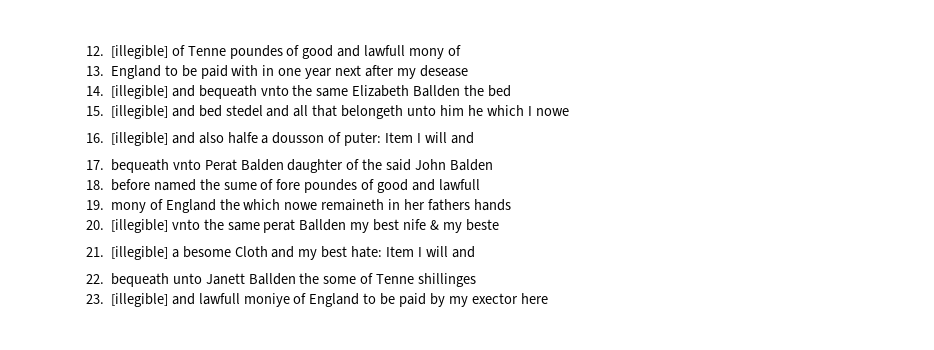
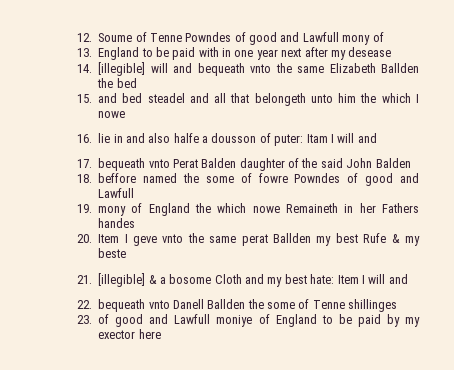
- 12. [illegible] of Tenne poundes of good and lawfull mony of
+ 12. Soume of Tenne Powndes of good and Lawfull mony of
- 14. [illegible] and bequeath vnto the same Elizabeth Ballden the bed
+ 14. [illegible] will and bequeath vnto the same Elizabeth Ballden the bed
- 15. [illegible] and bed stedel and all that belongeth unto him he which I nowe
+ 15. and bed steadel and all that belongeth unto him the which I nowe
- 16. [illegible] and also halfe a dousson of puter: Item I will and
+ 16. lie in and also halfe a dousson of puter: Itam I will and
- 18. before named the sume of fore poundes of good and lawfull
+ 18. beffore named the some of fowre Powndes of good and Lawfull
- 19. mony of England the which nowe remaineth in her fathers hands
+ 19. mony of England the which nowe Remaineth in her Fathers handes
- 20. [illegible] vnto the same perat Ballden my best nife & my beste
+ 20. Item I geve vnto the same perat Ballden my best Rufe & my beste
- 21. [illegible] a besome Cloth and my best hate: Item I will and
+ 21. [illegible] & a bosome Cloth and my best hate: Item I will and
- 22. bequeath unto Janett Ballden the some of Tenne shillinges
+ 22. bequeath vnto Danell Ballden the some of Tenne shillinges
- 23. [illegible] and lawfull moniye of England to be paid by my exector here
+ 23. of good and Lawfull moniye of England to be paid by my exector here

